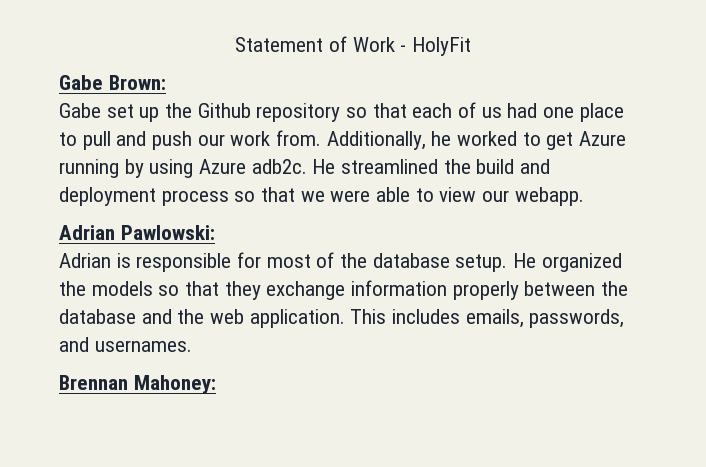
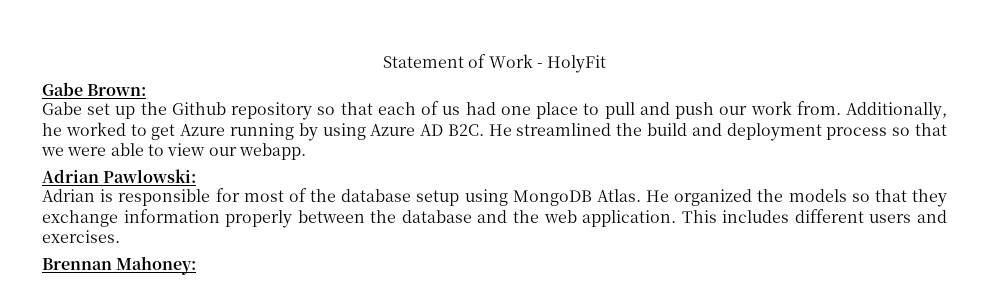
- Additionally, he worked to get Azure running by using Azure adb2c. He streamlined the build and deployment process so that we were able to view our webapp.
+ Additionally, he worked to get Azure running by using Azure AD B2C. He streamlined the build and deployment process so that we were able to view our webapp.
- Adrian is responsible for most of the database setup.
+ Adrian is responsible for most of the database setup using MongoDB Atlas.
- This includes emails, passwords, and usernames.
+ This includes different users and exercises.

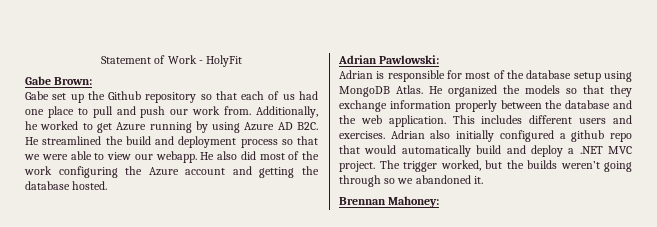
+ He also did most of the work configuring the Azure account and getting the database hosted.
+ Adrian also initially configured a github repo that would automatically build and deploy a .NET MVC project. The trigger worked, but the builds weren’t going through so we abandoned it.

